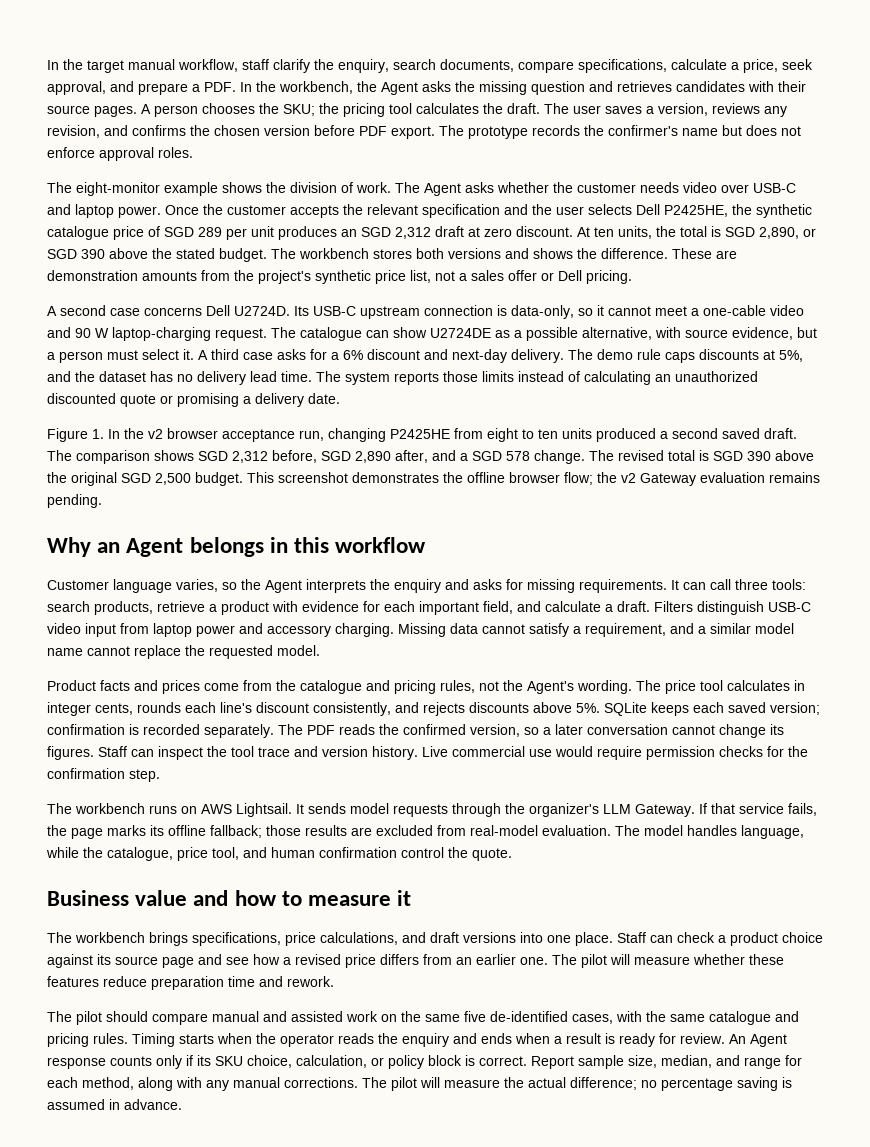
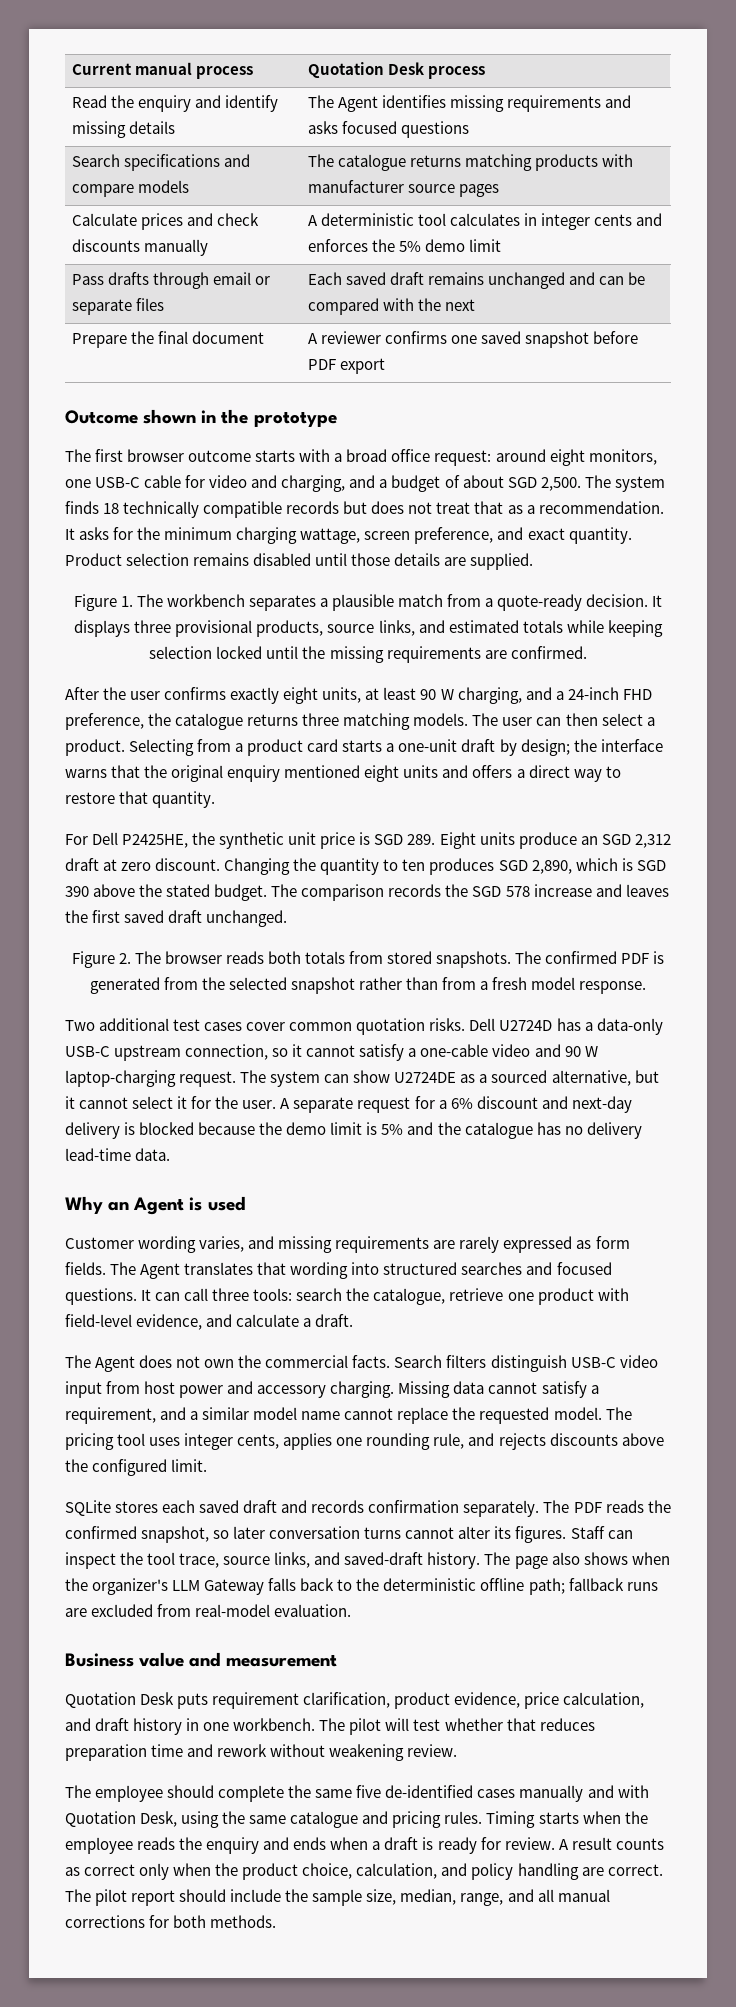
- In the target manual workflow, staff clarify the enquiry, search documents, compare specifications, calculate a price, seek approval, and prepare a PDF. In the workbench, the Agent asks the missing question and retrieves candidates with their source pages. A person chooses the SKU; the pricing tool calculates the draft. The user saves a version, reviews any revision, and confirms the chosen version before PDF export. The prototype records the confirmer's name but does not enforce approval roles.
- The eight-monitor example shows the division of work. The Agent asks whether the customer needs video over USB-C and laptop power. Once the customer accepts the relevant specification and the user selects Dell P2425HE, the synthetic catalogue price of SGD 289 per unit produces an SGD 2,312 draft at zero discount.
+ Current manual process | Quotation Desk process
+ Read the enquiry and identify missing details | The Agent identifies missing requirements and asks focused questions
+ Search specifications and compare models | The catalogue returns matching products with manufacturer source pages
+ Calculate prices and check discounts manually | A deterministic tool calculates in integer cents and enforces the 5% demo limit
+ Pass drafts through email or separate files | Each saved draft remains unchanged and can be compared with the next
+ Prepare the final document | A reviewer confirms one saved snapshot before PDF export
+ Outcome shown in the prototype
+ The first browser outcome starts with a broad office request: around eight monitors, one USB-C cable for video and charging, and a budget of about SGD 2,500. The system finds 18 technically compatible records but does not treat that as a recommendation. It asks for the minimum charging wattage, screen preference, and exact quantity. Product selection remains disabled until those details are supplied.
+ Figure 1. The workbench separates a plausible match from a quote-ready decision. It displays three provisional products, source links, and estimated totals while keeping selection locked until the missing requirements are confirmed.
+ After the user confirms exactly eight units, at least 90 W charging, and a 24-inch FHD preference, the catalogue returns three matching models. The user can then select a product. Selecting from a product card starts a one-unit draft by design; the interface warns that the original enquiry mentioned eight units and offers a direct way to restore that quantity.
+ For Dell P2425HE, the synthetic unit price is SGD 289. Eight units produce an SGD 2,312 draft at zero discount.
- At ten units, the total is SGD 2,890, or SGD 390 above the stated budget.
+ Changing the quantity to ten produces SGD 2,890, which is SGD 390 above the stated budget.
- The workbench stores both versions and shows the difference. These are demonstration amounts from the project's synthetic price list, not a sales offer or Dell pricing.
- A second case concerns Dell U2724D. Its USB-C upstream connection is data-only, so it cannot meet a one-cable video and 90 W laptop-charging request.
+ The comparison records the SGD 578 increase and leaves the first saved draft unchanged.
+ Figure 2. The browser reads both totals from stored snapshots. The confirmed PDF is generated from the selected snapshot rather than from a fresh model response.
+ Two additional test cases cover common quotation risks. Dell U2724D has a data-only USB-C upstream connection, so it cannot satisfy a one-cable video and 90 W laptop-charging request.
- The catalogue can show U2724DE as a possible alternative, with source evidence, but a person must select it. A third case asks for a 6% discount and next-day delivery. The demo rule caps discounts at 5%, and the dataset has no delivery lead time. The system reports those limits instead of calculating an unauthorized discounted quote or promising a delivery date.
- Figure 1. In the v2 browser acceptance run, changing P2425HE from eight to ten units produced a second saved draft. The comparison shows SGD 2,312 before, SGD 2,890 after, and a SGD 578 change. The revised total is SGD 390 above the original SGD 2,500 budget. This screenshot demonstrates the offline browser flow; the v2 Gateway evaluation remains pending.
- Why an Agent belongs in this workflow
- Customer language varies, so the Agent interprets the enquiry and asks for missing requirements.
+ The system can show U2724DE as a sourced alternative, but it cannot select it for the user. A separate request for a 6% discount and next-day delivery is blocked because the demo limit is 5% and the catalogue has no delivery lead-time data.
+ Why an Agent is used
+ Customer wording varies, and missing requirements are rarely expressed as form fields. The Agent translates that wording into structured searches and focused questions.
- It can call three tools: search products, retrieve a product with evidence for each important field, and calculate a draft. Filters distinguish USB-C video input from laptop power and accessory charging.
+ It can call three tools: search the catalogue, retrieve one product with field-level evidence, and calculate a draft.
+ The Agent does not own the commercial facts. Search filters distinguish USB-C video input from host power and accessory charging.
- Missing data cannot satisfy a requirement, and a similar model name cannot replace the requested model.
- Product facts and prices come from the catalogue and pricing rules, not the Agent's wording. The price tool calculates in integer cents, rounds each line's discount consistently, and rejects discounts above 5%. SQLite keeps each saved version; confirmation is recorded separately.
+ Missing data cannot satisfy a requirement, and a similar model name cannot replace the requested model. The pricing tool uses integer cents, applies one rounding rule, and rejects discounts above the configured limit.
+ SQLite stores each saved draft and records confirmation separately.
- The PDF reads the confirmed version, so a later conversation cannot change its figures.
+ The PDF reads the confirmed snapshot, so later conversation turns cannot alter its figures.
- Staff can inspect the tool trace and version history. Live commercial use would require permission checks for the confirmation step.
- The workbench runs on AWS Lightsail. It sends model requests through the organizer's LLM Gateway. If that service fails, the page marks its offline fallback; those results are excluded from real-model evaluation. The model handles language, while the catalogue, price tool, and human confirmation control the quote.
- Business value and how to measure it
- The workbench brings specifications, price calculations, and draft versions into one place. Staff can check a product choice against its source page and see how a revised price differs from an earlier one. The pilot will measure whether these features reduce preparation time and rework.
- The pilot should compare manual and assisted work on the same five de-identified cases, with the same catalogue and pricing rules.
+ Staff can inspect the tool trace, source links, and saved-draft history. The page also shows when the organizer's LLM Gateway falls back to the deterministic offline path; fallback runs are excluded from real-model evaluation.
+ Business value and measurement
+ Quotation Desk puts requirement clarification, product evidence, price calculation, and draft history in one workbench. The pilot will test whether that reduces preparation time and rework without weakening review.
+ The employee should complete the same five de-identified cases manually and with Quotation Desk, using the same catalogue and pricing rules.
- Timing starts when the operator reads the enquiry and ends when a result is ready for review.
+ Timing starts when the employee reads the enquiry and ends when a draft is ready for review.
- An Agent response counts only if its SKU choice, calculation, or policy block is correct. Report sample size, median, and range for each method, along with any manual corrections. The pilot will measure the actual difference; no percentage saving is assumed in advance.
+ A result counts as correct only when the product choice, calculation, and policy handling are correct. The pilot report should include the sample size, median, range, and all manual corrections for both methods.

